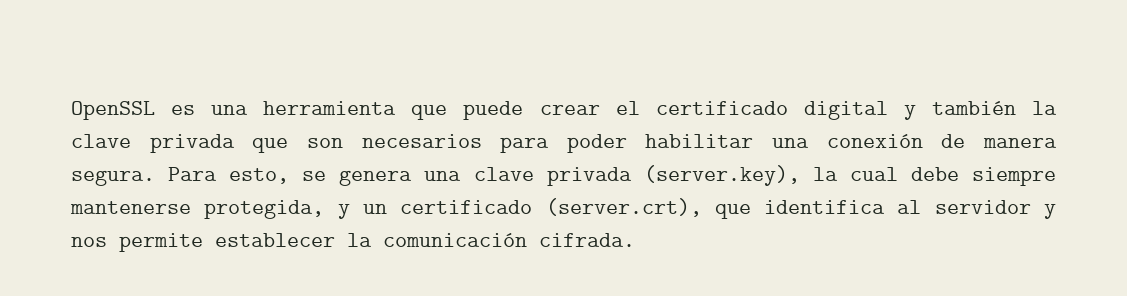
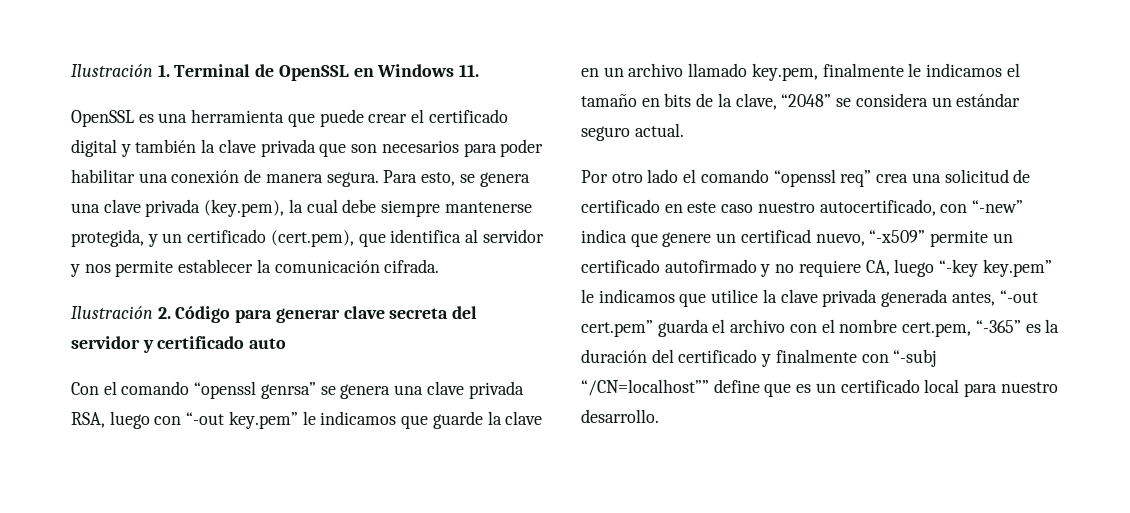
+ Ilustración 1. Terminal de OpenSSL en Windows 11.
- Para esto, se genera una clave privada (server.key), la cual debe siempre mantenerse protegida, y un certificado (server.crt), que identifica al servidor y nos permite establecer la comunicación cifrada.
+ Para esto, se genera una clave privada (key.pem), la cual debe siempre mantenerse protegida, y un certificado (cert.pem), que identifica al servidor y nos permite establecer la comunicación cifrada.
+ Ilustración 2. Código para generar clave secreta del servidor y certificado auto
+ Con el comando “openssl genrsa” se genera una clave privada RSA, luego con “-out key.pem” le indicamos que guarde la clave en un archivo llamado key.pem, finalmente le indicamos el tamaño en bits de la clave, “2048” se considera un estándar seguro actual.
+ Por otro lado el comando “openssl req” crea una solicitud de certificado en este caso nuestro autocertificado, con “-new” indica que genere un certificad nuevo, “-x509” permite un certificado autofirmado y no requiere CA, luego “-key key.pem” le indicamos que utilice la clave privada generada antes, “-out cert.pem” guarda el archivo con el nombre cert.pem, “-365” es la duración del certificado y finalmente con “-subj “/CN=localhost”” define que es un certificado local para nuestro desarrollo.

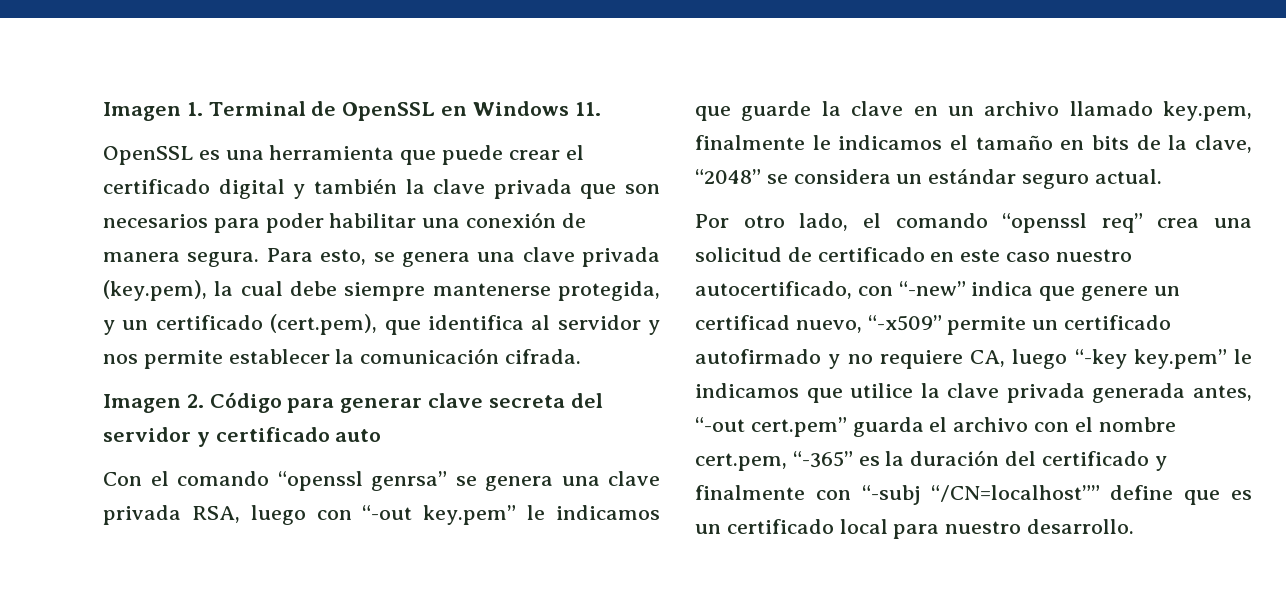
- Ilustración 1. Terminal de OpenSSL en Windows 11.
+ Imagen 1. Terminal de OpenSSL en Windows 11.
- Ilustración 2. Código para generar clave secreta del servidor y certificado auto
+ Imagen 2. Código para generar clave secreta del servidor y certificado auto
- Por otro lado el comando “openssl req” crea una solicitud de certificado en este caso nuestro autocertificado, con “-new” indica que genere un certificad nuevo, “-x509” permite un certificado autofirmado y no requiere CA, luego “-key key.pem” le indicamos que utilice la clave privada generada antes, “-out cert.pem” guarda el archivo con el nombre cert.pem, “-365” es la duración del certificado y finalmente con “-subj “/CN=localhost”” define que es un certificado local para nuestro desarrollo.
+ Por otro lado, el comando “openssl req” crea una solicitud de certificado en este caso nuestro autocertificado, con “-new” indica que genere un certificad nuevo, “-x509” permite un certificado autofirmado y no requiere CA, luego “-key key.pem” le indicamos que utilice la clave privada generada antes, “-out cert.pem” guarda el archivo con el nombre cert.pem, “-365” es la duración del certificado y finalmente con “-subj “/CN=localhost”” define que es un certificado local para nuestro desarrollo.

